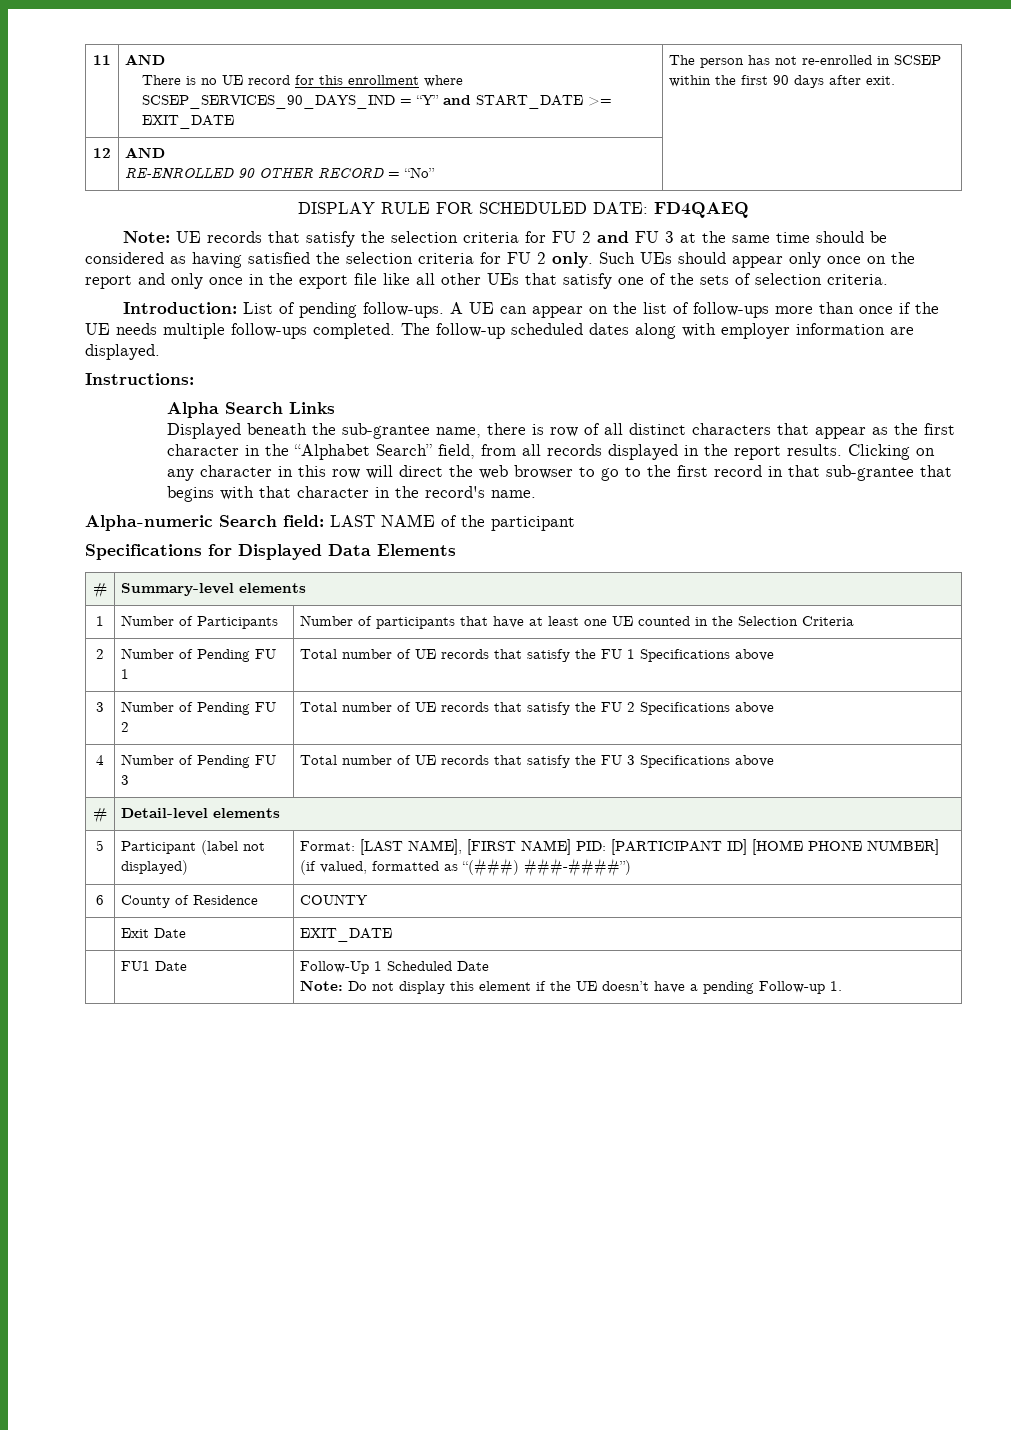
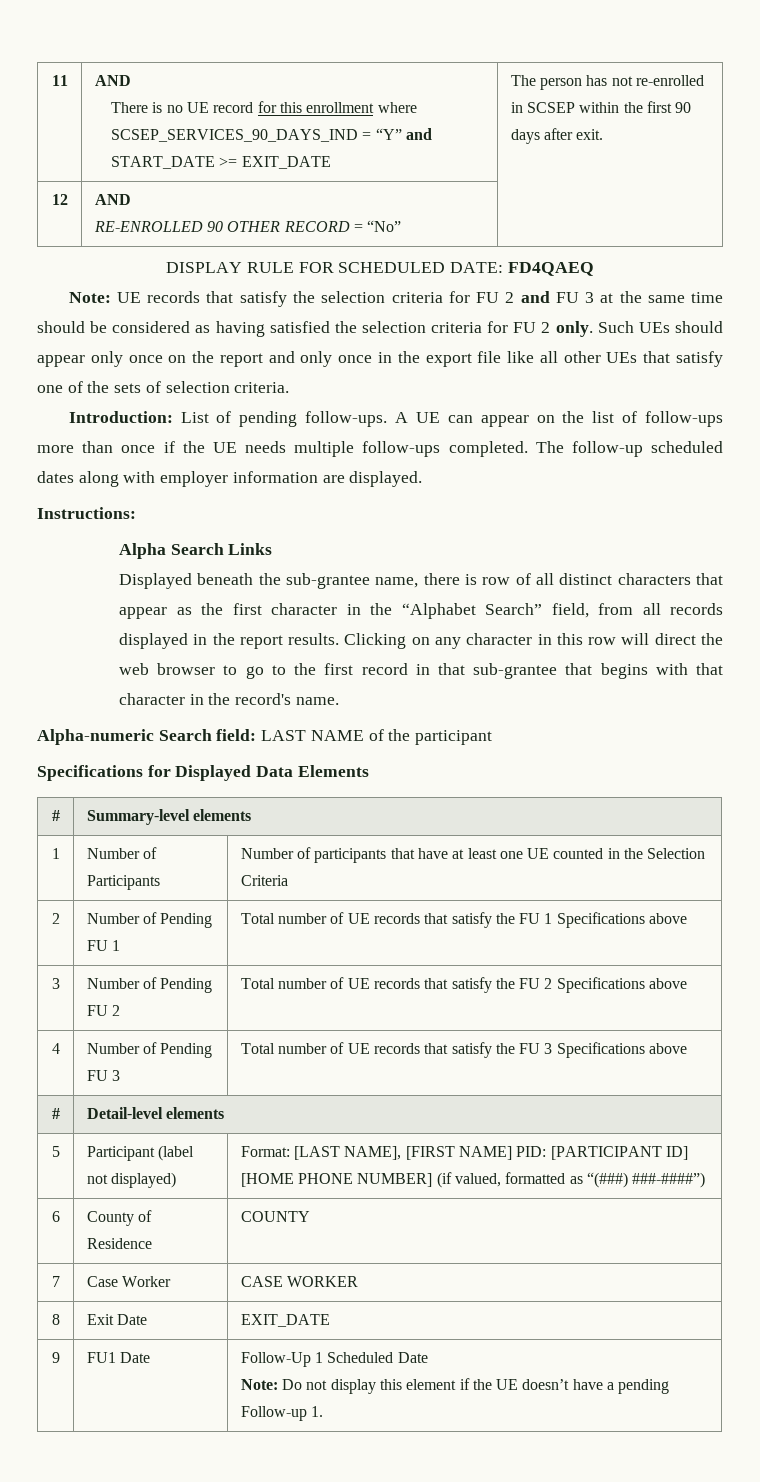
- | Exit Date | EXIT_DATE
+ 7 | Case Worker | CASE WORKER
+ 8 | Exit Date | EXIT_DATE
- | FU1 Date | Follow-Up 1 Scheduled Date
+ 9 | FU1 Date | Follow-Up 1 Scheduled Date

